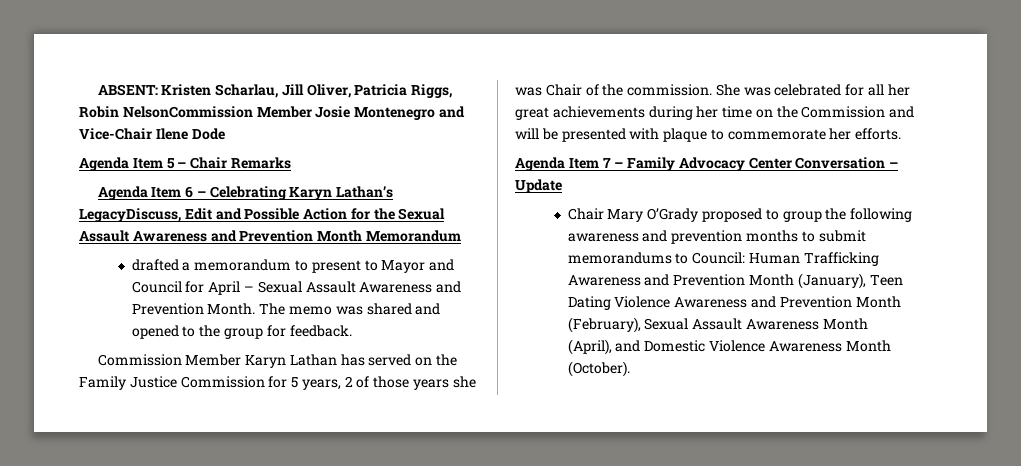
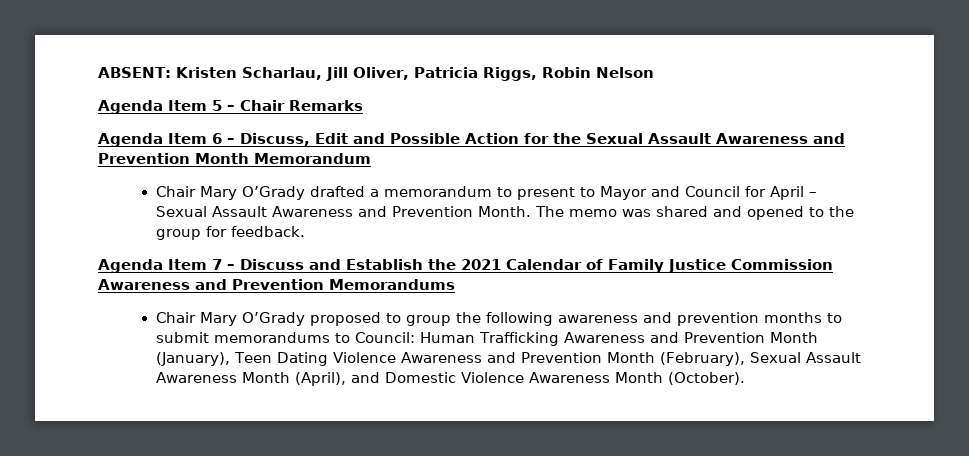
- ABSENT: Kristen Scharlau, Jill Oliver, Patricia Riggs, Robin NelsonCommission Member Josie Montenegro and Vice-Chair Ilene Dode
+ ABSENT: Kristen Scharlau, Jill Oliver, Patricia Riggs, Robin Nelson
- Agenda Item 6 – Celebrating Karyn Lathan’s LegacyDiscuss, Edit and Possible Action for the Sexual Assault Awareness and Prevention Month Memorandum
+ Agenda Item 6 – Discuss, Edit and Possible Action for the Sexual Assault Awareness and Prevention Month Memorandum
- drafted a memorandum to present to Mayor and Council for April – Sexual Assault Awareness and Prevention Month.
+ Chair Mary O’Grady drafted a memorandum to present to Mayor and Council for April – Sexual Assault Awareness and Prevention Month.
- Commission Member Karyn Lathan has served on the Family Justice Commission for 5 years, 2 of those years she was Chair of the commission. She was celebrated for all her great achievements during her time on the Commission and will be presented with plaque to commemorate her efforts.
- Agenda Item 7 – Family Advocacy Center Conversation – Update
+ Agenda Item 7 – Discuss and Establish the 2021 Calendar of Family Justice Commission Awareness and Prevention Memorandums

